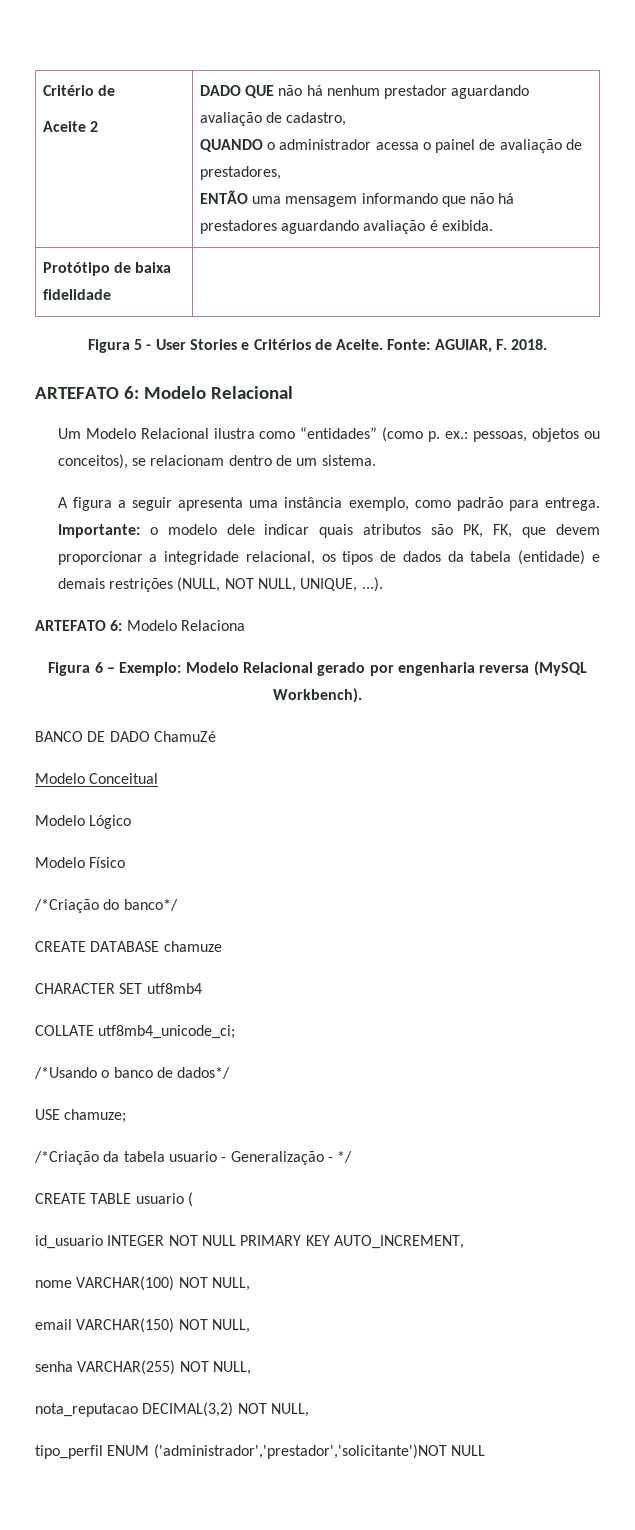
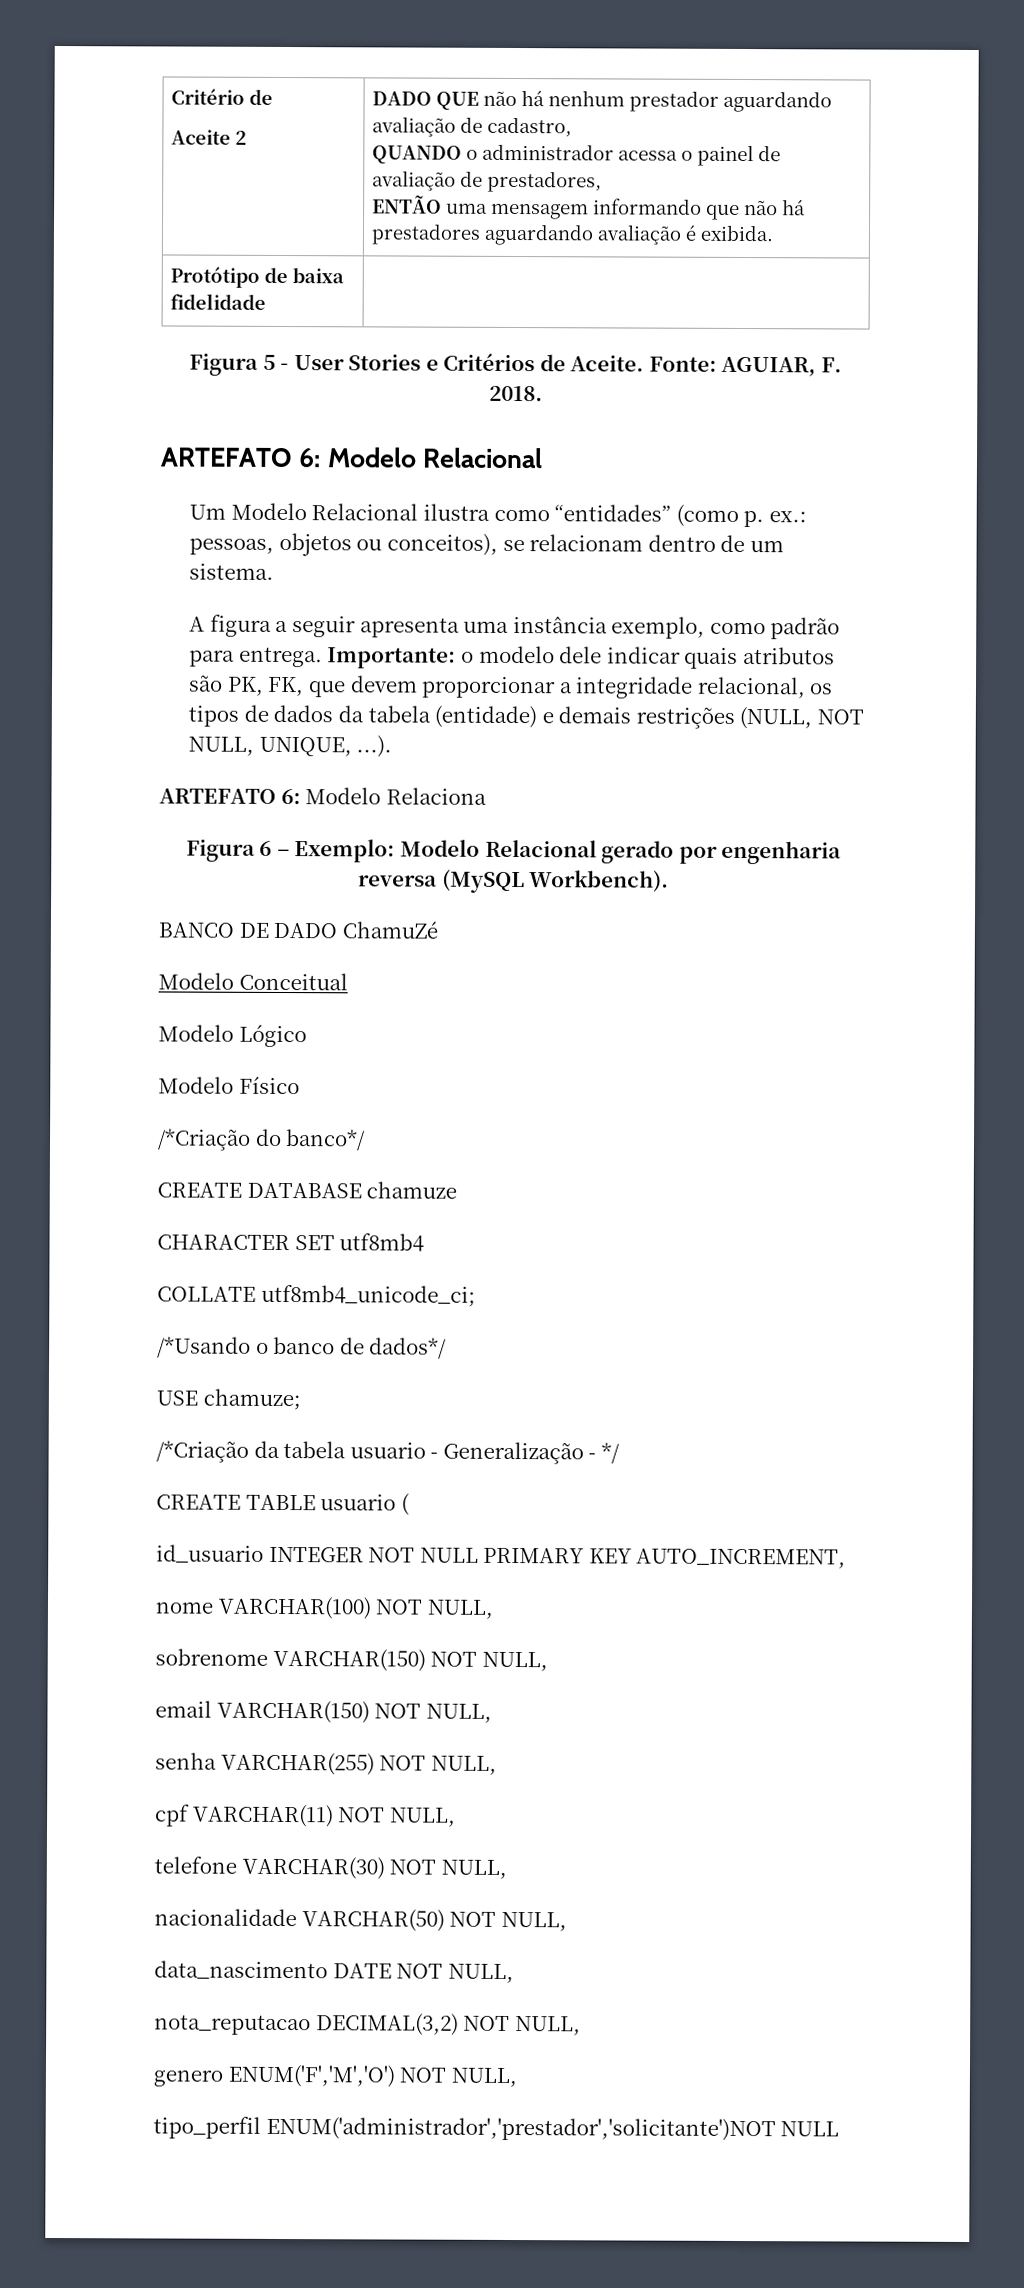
+ sobrenome VARCHAR(150) NOT NULL,
+ cpf VARCHAR(11) NOT NULL,
+ telefone VARCHAR(30) NOT NULL,
+ nacionalidade VARCHAR(50) NOT NULL,
+ data_nascimento DATE NOT NULL,
+ genero ENUM('F','M','O') NOT NULL,
- tipo_perfil ENUM ('administrador','prestador','solicitante')NOT NULL
+ tipo_perfil ENUM('administrador','prestador','solicitante')NOT NULL

